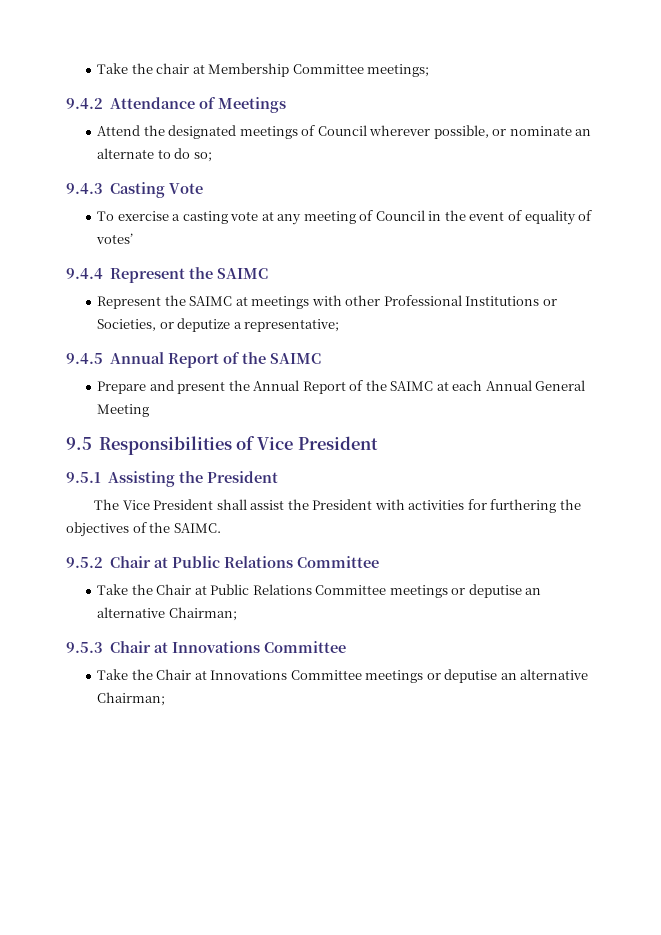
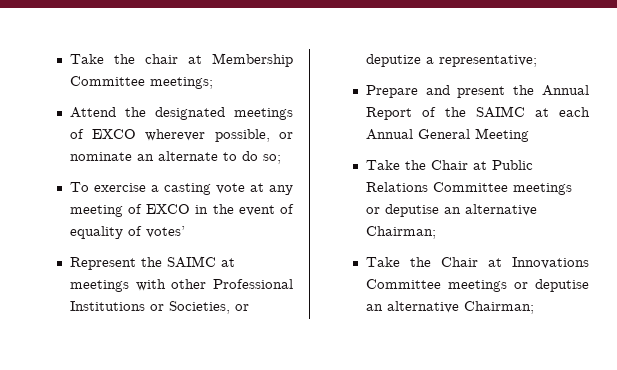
- 9.4.2 Attendance of Meetings
- Attend the designated meetings of Council wherever possible, or nominate an alternate to do so;
+ Attend the designated meetings of EXCO wherever possible, or nominate an alternate to do so;
- 9.4.3 Casting Vote
- To exercise a casting vote at any meeting of Council in the event of equality of votes’
+ To exercise a casting vote at any meeting of EXCO in the event of equality of votes’
- 9.4.4 Represent the SAIMC
- 9.4.5 Annual Report of the SAIMC
- 9.5 Responsibilities of Vice President
- 9.5.1 Assisting the President
- The Vice President shall assist the President with activities for furthering the objectives of the SAIMC.
- 9.5.2 Chair at Public Relations Committee
- 9.5.3 Chair at Innovations Committee

